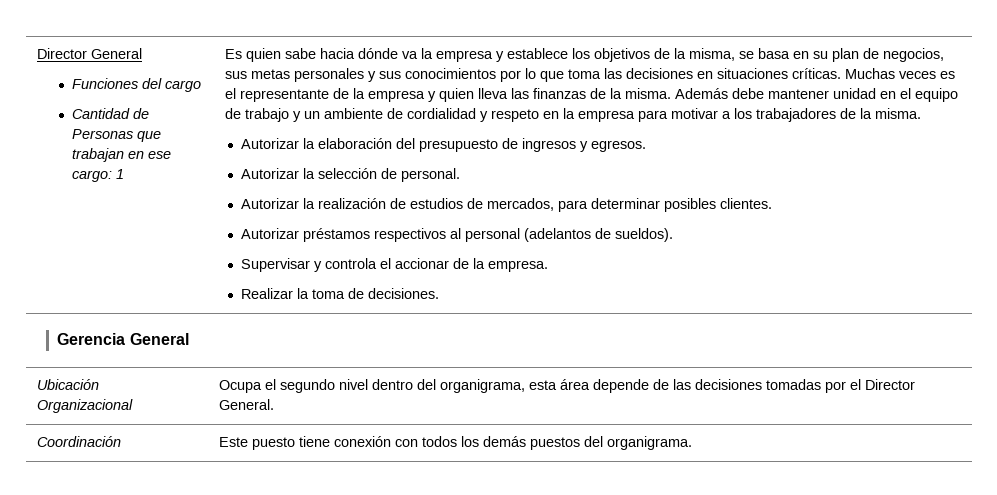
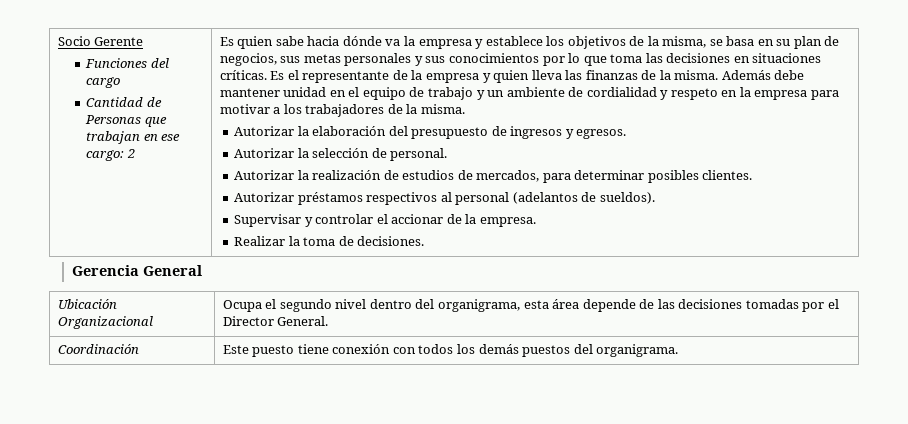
- Director General
+ Socio Gerente
- Cantidad de Personas que trabajan en ese cargo: 1
+ Cantidad de Personas que trabajan en ese cargo: 2
- Muchas veces es el representante de la empresa y quien lleva las finanzas de la misma.
+ Es el representante de la empresa y quien lleva las finanzas de la misma.
- Supervisar y controla el accionar de la empresa.
+ Supervisar y controlar el accionar de la empresa.

